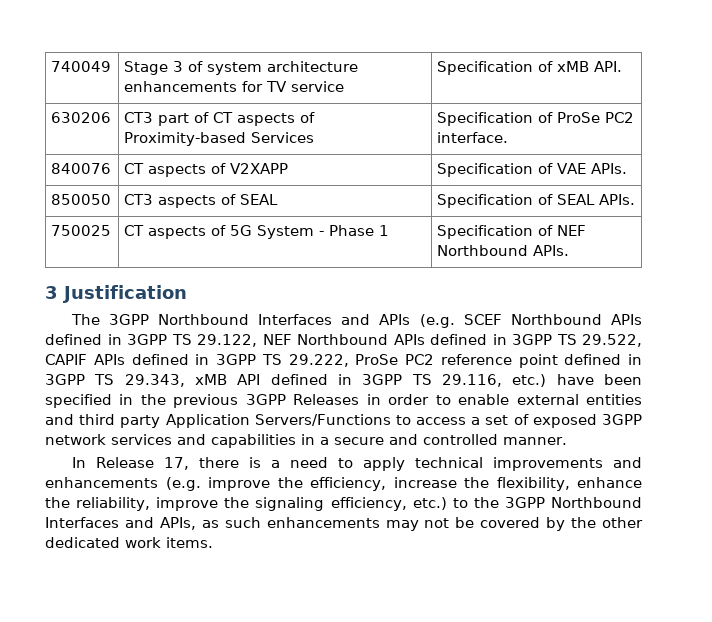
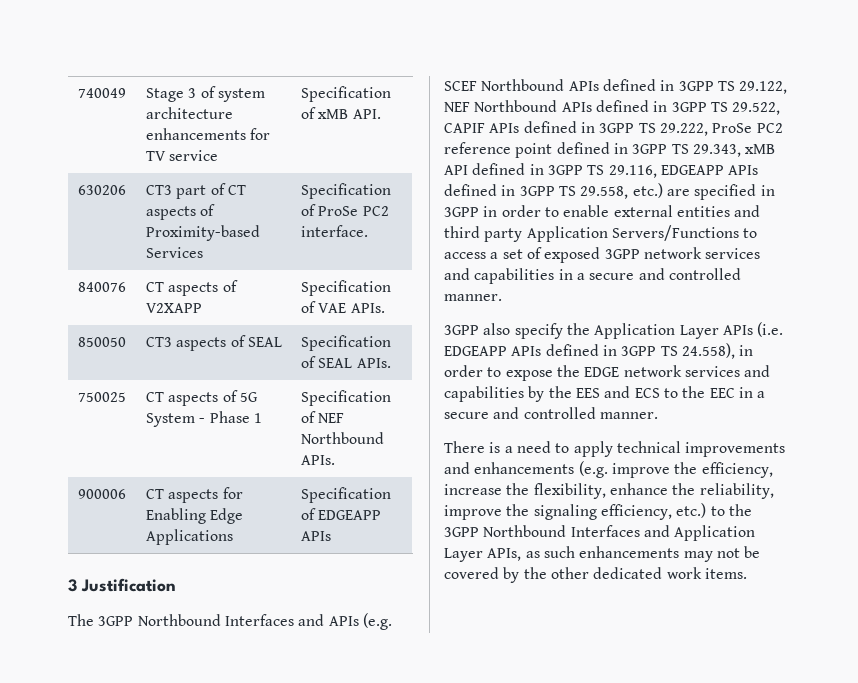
+ 900006 | CT aspects for Enabling Edge Applications | Specification of EDGEAPP APIs
- The 3GPP Northbound Interfaces and APIs (e.g. SCEF Northbound APIs defined in 3GPP TS 29.122, NEF Northbound APIs defined in 3GPP TS 29.522, CAPIF APIs defined in 3GPP TS 29.222, ProSe PC2 reference point defined in 3GPP TS 29.343, xMB API defined in 3GPP TS 29.116, etc.) have been specified in the previous 3GPP Releases in order to enable external entities and third party Application Servers/Functions to access a set of exposed 3GPP network services and capabilities in a secure and controlled manner.
+ The 3GPP Northbound Interfaces and APIs (e.g. SCEF Northbound APIs defined in 3GPP TS 29.122, NEF Northbound APIs defined in 3GPP TS 29.522, CAPIF APIs defined in 3GPP TS 29.222, ProSe PC2 reference point defined in 3GPP TS 29.343, xMB API defined in 3GPP TS 29.116, EDGEAPP APIs defined in 3GPP TS 29.558, etc.) are specified in 3GPP in order to enable external entities and third party Application Servers/Functions to access a set of exposed 3GPP network services and capabilities in a secure and controlled manner.
- In Release 17, there is a need to apply technical improvements and enhancements (e.g. improve the efficiency, increase the flexibility, enhance the reliability, improve the signaling efficiency, etc.) to the 3GPP Northbound Interfaces and APIs, as such enhancements may not be covered by the other dedicated work items.
+ 3GPP also specify the Application Layer APIs (i.e. EDGEAPP APIs defined in 3GPP TS 24.558), in order to expose the EDGE network services and capabilities by the EES and ECS to the EEC in a secure and controlled manner.
+ There is a need to apply technical improvements and enhancements (e.g. improve the efficiency, increase the flexibility, enhance the reliability, improve the signaling efficiency, etc.) to the 3GPP Northbound Interfaces and Application Layer APIs, as such enhancements may not be covered by the other dedicated work items.

